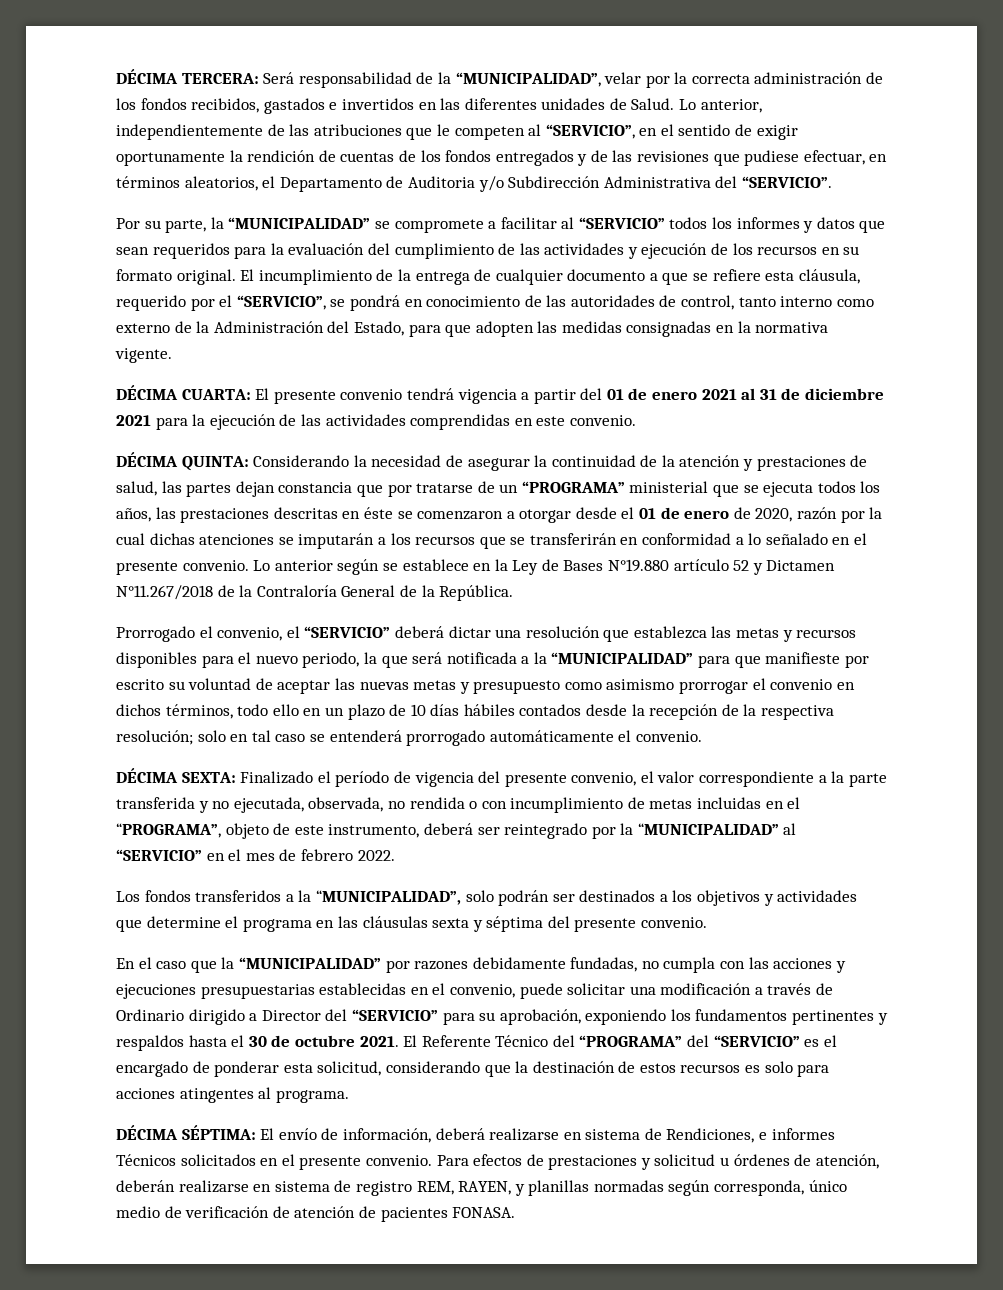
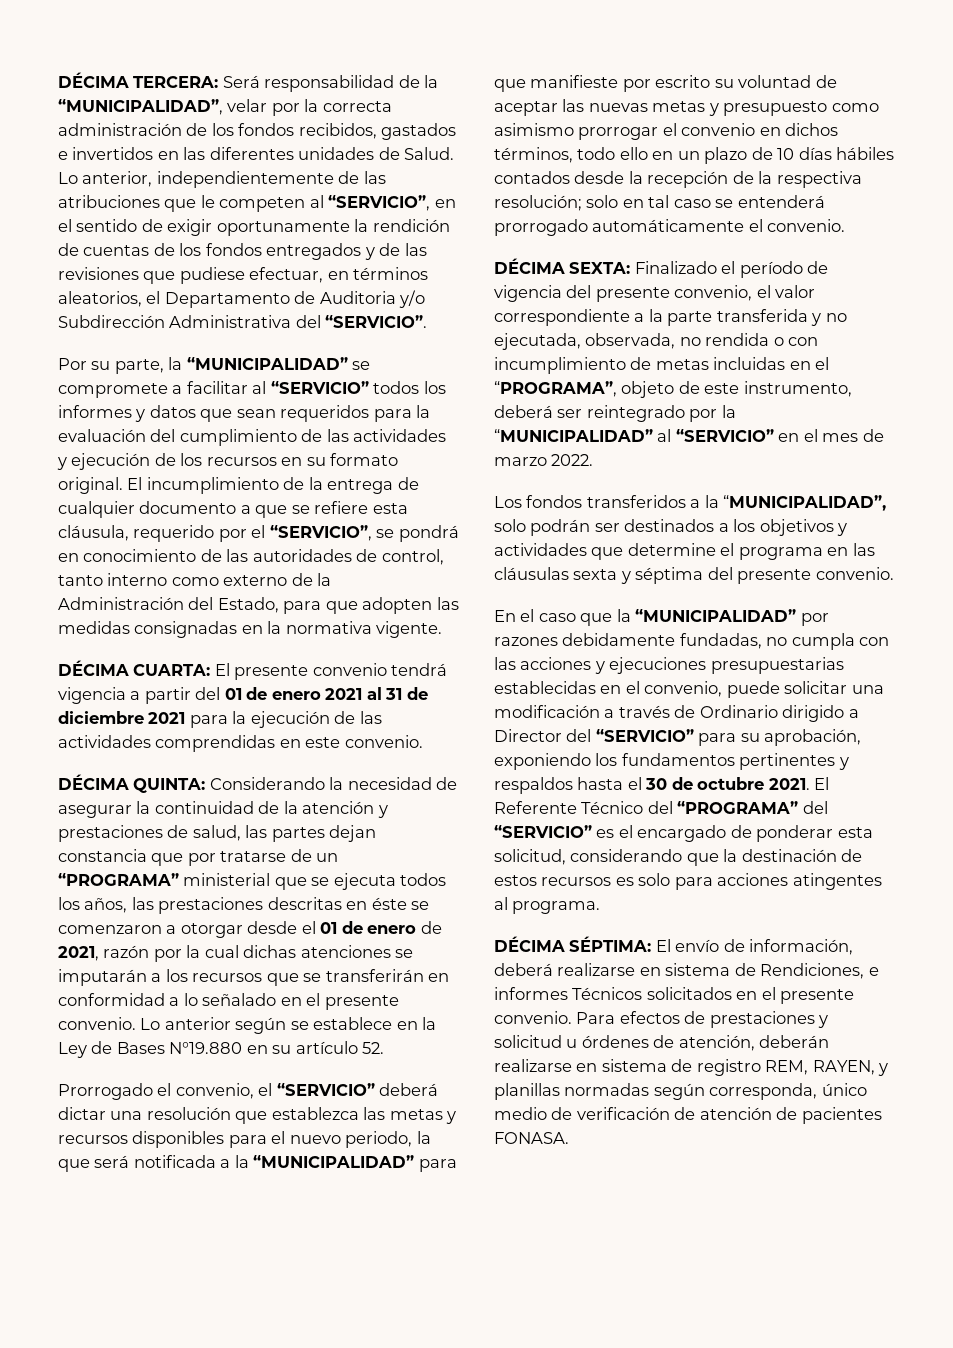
- Considerando la necesidad de asegurar la continuidad de la atención y prestaciones de salud, las partes dejan constancia que por tratarse de un “PROGRAMA” ministerial que se ejecuta todos los años, las prestaciones descritas en éste se comenzaron a otorgar desde el 01 de enero de 2020, razón por la cual dichas atenciones se imputarán a los recursos que se transferirán en conformidad a lo señalado en el presente convenio.
+ Considerando la necesidad de asegurar la continuidad de la atención y prestaciones de salud, las partes dejan constancia que por tratarse de un “PROGRAMA” ministerial que se ejecuta todos los años, las prestaciones descritas en éste se comenzaron a otorgar desde el 01 de enero de 2021, razón por la cual dichas atenciones se imputarán a los recursos que se transferirán en conformidad a lo señalado en el presente convenio.
- Lo anterior según se establece en la Ley de Bases N°19.880 artículo 52 y Dictamen N°11.267/2018 de la Contraloría General de la República.
+ Lo anterior según se establece en la Ley de Bases N°19.880 en su artículo 52.
- DÉCIMA SEXTA: Finalizado el período de vigencia del presente convenio, el valor correspondiente a la parte transferida y no ejecutada, observada, no rendida o con incumplimiento de metas incluidas en el “PROGRAMA”, objeto de este instrumento, deberá ser reintegrado por la “MUNICIPALIDAD” al “SERVICIO” en el mes de febrero 2022.
+ DÉCIMA SEXTA: Finalizado el período de vigencia del presente convenio, el valor correspondiente a la parte transferida y no ejecutada, observada, no rendida o con incumplimiento de metas incluidas en el “PROGRAMA”, objeto de este instrumento, deberá ser reintegrado por la “MUNICIPALIDAD” al “SERVICIO” en el mes de marzo 2022.

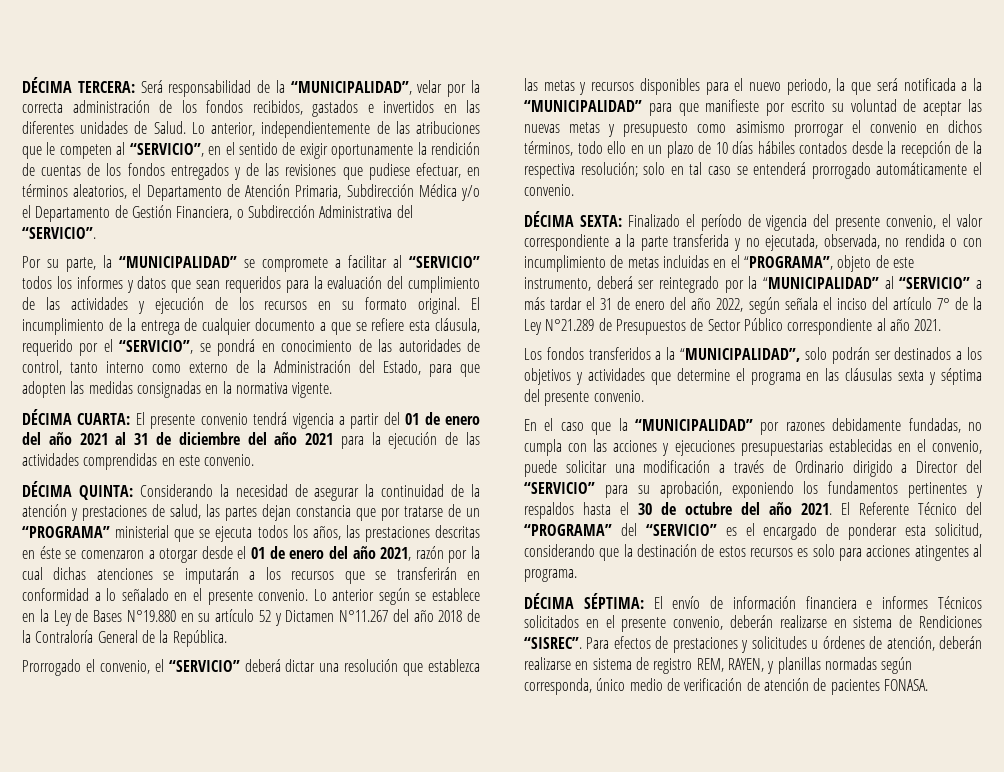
- Lo anterior, independientemente de las atribuciones que le competen al “SERVICIO”, en el sentido de exigir oportunamente la rendición de cuentas de los fondos entregados y de las revisiones que pudiese efectuar, en términos aleatorios, el Departamento de Auditoria y/o Subdirección Administrativa del “SERVICIO”.
+ Lo anterior, independientemente de las atribuciones que le competen al “SERVICIO”, en el sentido de exigir oportunamente la rendición de cuentas de los fondos entregados y de las revisiones que pudiese efectuar, en términos aleatorios, el Departamento de Atención Primaria, Subdirección Médica y/o el Departamento de Gestión Financiera, o Subdirección Administrativa del “SERVICIO”.
- DÉCIMA CUARTA: El presente convenio tendrá vigencia a partir del 01 de enero 2021 al 31 de diciembre 2021 para la ejecución de las actividades comprendidas en este convenio.
+ DÉCIMA CUARTA: El presente convenio tendrá vigencia a partir del 01 de enero del año 2021 al 31 de diciembre del año 2021 para la ejecución de las actividades comprendidas en este convenio.
- Considerando la necesidad de asegurar la continuidad de la atención y prestaciones de salud, las partes dejan constancia que por tratarse de un “PROGRAMA” ministerial que se ejecuta todos los años, las prestaciones descritas en éste se comenzaron a otorgar desde el 01 de enero de 2021, razón por la cual dichas atenciones se imputarán a los recursos que se transferirán en conformidad a lo señalado en el presente convenio.
+ Considerando la necesidad de asegurar la continuidad de la atención y prestaciones de salud, las partes dejan constancia que por tratarse de un “PROGRAMA” ministerial que se ejecuta todos los años, las prestaciones descritas en éste se comenzaron a otorgar desde el 01 de enero del año 2021, razón por la cual dichas atenciones se imputarán a los recursos que se transferirán en conformidad a lo señalado en el presente convenio.
- Lo anterior según se establece en la Ley de Bases N°19.880 en su artículo 52.
+ Lo anterior según se establece en la Ley de Bases N°19.880 en su artículo 52 y Dictamen N°11.267 del año 2018 de la Contraloría General de la República.
- DÉCIMA SEXTA: Finalizado el período de vigencia del presente convenio, el valor correspondiente a la parte transferida y no ejecutada, observada, no rendida o con incumplimiento de metas incluidas en el “PROGRAMA”, objeto de este instrumento, deberá ser reintegrado por la “MUNICIPALIDAD” al “SERVICIO” en el mes de marzo 2022.
+ DÉCIMA SEXTA: Finalizado el período de vigencia del presente convenio, el valor correspondiente a la parte transferida y no ejecutada, observada, no rendida o con incumplimiento de metas incluidas en el “PROGRAMA”, objeto de este instrumento, deberá ser reintegrado por la “MUNICIPALIDAD” al “SERVICIO” a más tardar el 31 de enero del año 2022, según señala el inciso del artículo 7° de la Ley N°21.289 de Presupuestos de Sector Público correspondiente al año 2021.
- En el caso que la “MUNICIPALIDAD” por razones debidamente fundadas, no cumpla con las acciones y ejecuciones presupuestarias establecidas en el convenio, puede solicitar una modificación a través de Ordinario dirigido a Director del “SERVICIO” para su aprobación, exponiendo los fundamentos pertinentes y respaldos hasta el 30 de octubre 2021.
+ En el caso que la “MUNICIPALIDAD” por razones debidamente fundadas, no cumpla con las acciones y ejecuciones presupuestarias establecidas en el convenio, puede solicitar una modificación a través de Ordinario dirigido a Director del “SERVICIO” para su aprobación, exponiendo los fundamentos pertinentes y respaldos hasta el 30 de octubre del año 2021.
- DÉCIMA SÉPTIMA: El envío de información, deberá realizarse en sistema de Rendiciones, e informes Técnicos solicitados en el presente convenio.
+ DÉCIMA SÉPTIMA: El envío de información financiera e informes Técnicos solicitados en el presente convenio, deberán realizarse en sistema de Rendiciones “SISREC”.
- Para efectos de prestaciones y solicitud u órdenes de atención, deberán realizarse en sistema de registro REM, RAYEN, y planillas normadas según corresponda, único medio de verificación de atención de pacientes FONASA.
+ Para efectos de prestaciones y solicitudes u órdenes de atención, deberán realizarse en sistema de registro REM, RAYEN, y planillas normadas según corresponda, único medio de verificación de atención de pacientes FONASA.

